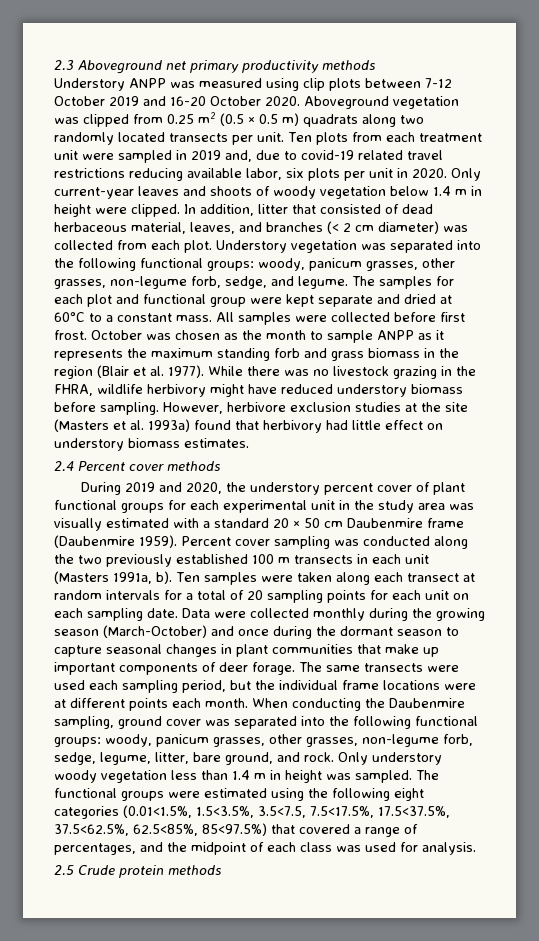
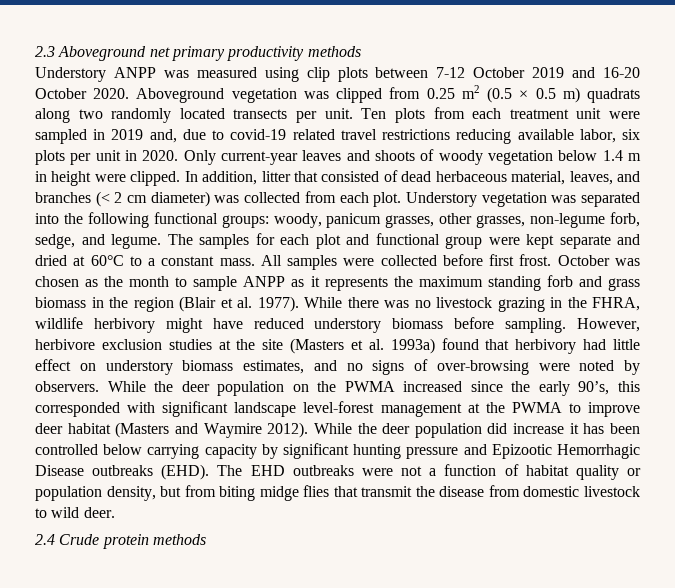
- However, herbivore exclusion studies at the site (Masters et al. 1993a) found that herbivory had little effect on understory biomass estimates.
- 2.4 Percent cover methods
- During 2019 and 2020, the understory percent cover of plant functional groups for each experimental unit in the study area was visually estimated with a standard 20 × 50 cm Daubenmire frame (Daubenmire 1959). Percent cover sampling was conducted along the two previously established 100 m transects in each unit (Masters 1991a, b). Ten samples were taken along each transect at random intervals for a total of 20 sampling points for each unit on each sampling date. Data were collected monthly during the growing season (March-October) and once during the dormant season to capture seasonal changes in plant communities that make up important components of deer forage. The same transects were used each sampling period, but the individual frame locations were at different points each month. When conducting the Daubenmire sampling, ground cover was separated into the following functional groups: woody, panicum grasses, other grasses, non-legume forb, sedge, legume, litter, bare ground, and rock. Only understory woody vegetation less than 1.4 m in height was sampled. The functional groups were estimated using the following eight categories (0.01<1.5%, 1.5<3.5%, 3.5<7.5, 7.5<17.5%, 17.5<37.5%, 37.5<62.5%, 62.5<85%, 85<97.5%) that covered a range of percentages, and the midpoint of each class was used for analysis.
- 2.5 Crude protein methods
+ However, herbivore exclusion studies at the site (Masters et al. 1993a) found that herbivory had little effect on understory biomass estimates, and no signs of over-browsing were noted by observers. While the deer population on the PWMA increased since the early 90’s, this corresponded with significant landscape level-forest management at the PWMA to improve deer habitat (Masters and Waymire 2012). While the deer population did increase it has been controlled below carrying capacity by significant hunting pressure and Epizootic Hemorrhagic Disease outbreaks (EHD). The EHD outbreaks were not a function of habitat quality or population density, but from biting midge flies that transmit the disease from domestic livestock to wild deer.
+ 2.4 Crude protein methods

